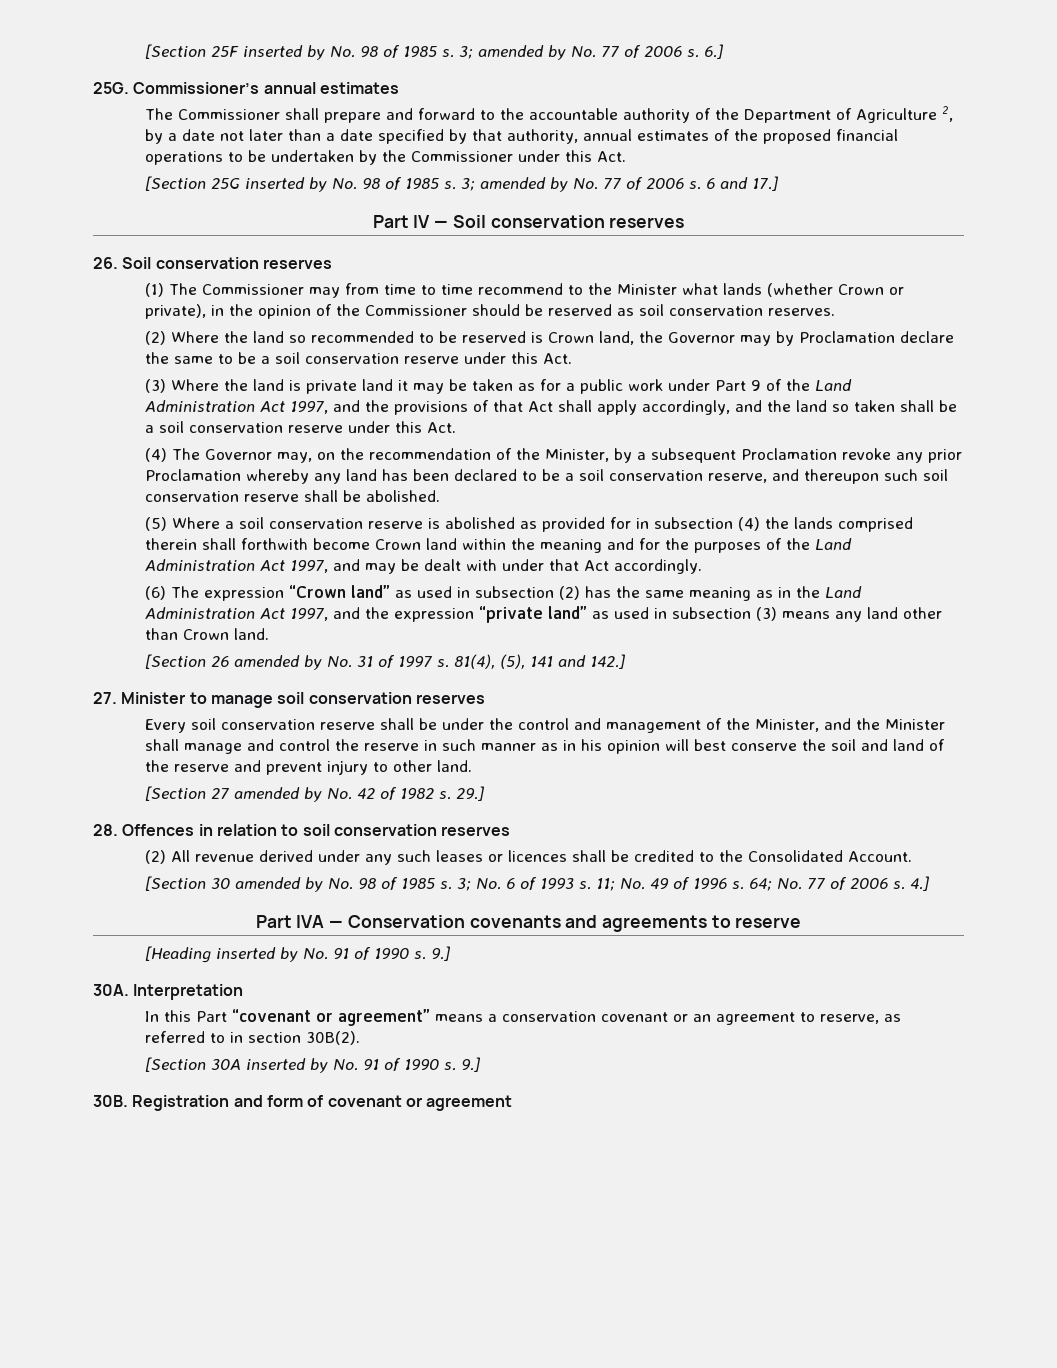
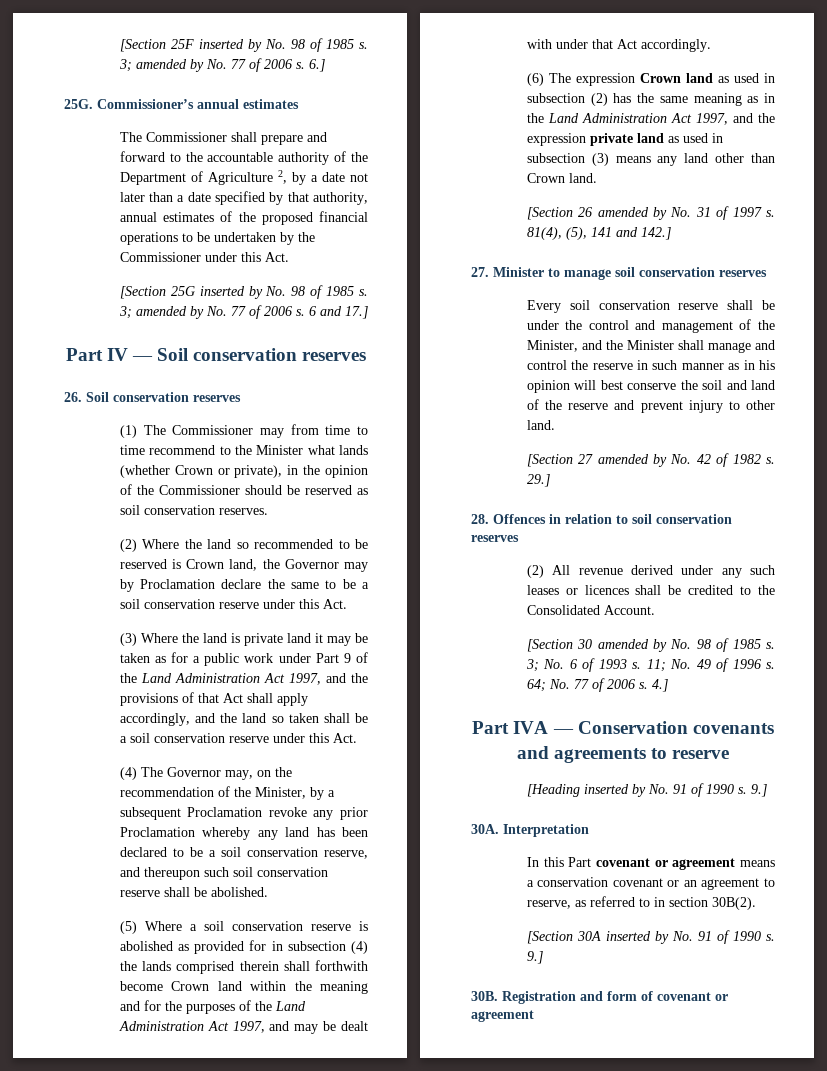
- (6) The expression “Crown land” as used in subsection (2) has the same meaning as in the Land Administration Act 1997, and the expression “private land” as used in subsection (3) means any land other than Crown land.
+ (6) The expression Crown land as used in subsection (2) has the same meaning as in the Land Administration Act 1997, and the expression private land as used in subsection (3) means any land other than Crown land.
- In this Part “covenant or agreement” means a conservation covenant or an agreement to reserve, as referred to in section 30B(2).
+ In this Part covenant or agreement means a conservation covenant or an agreement to reserve, as referred to in section 30B(2).

